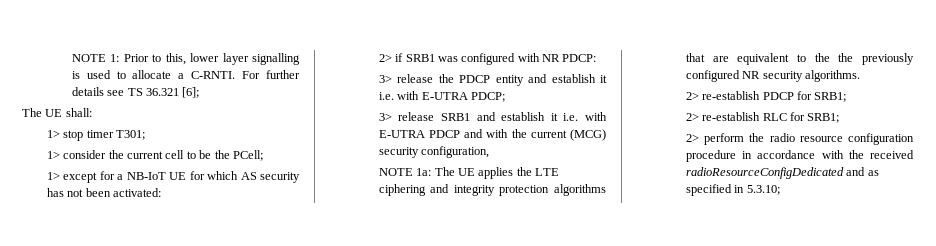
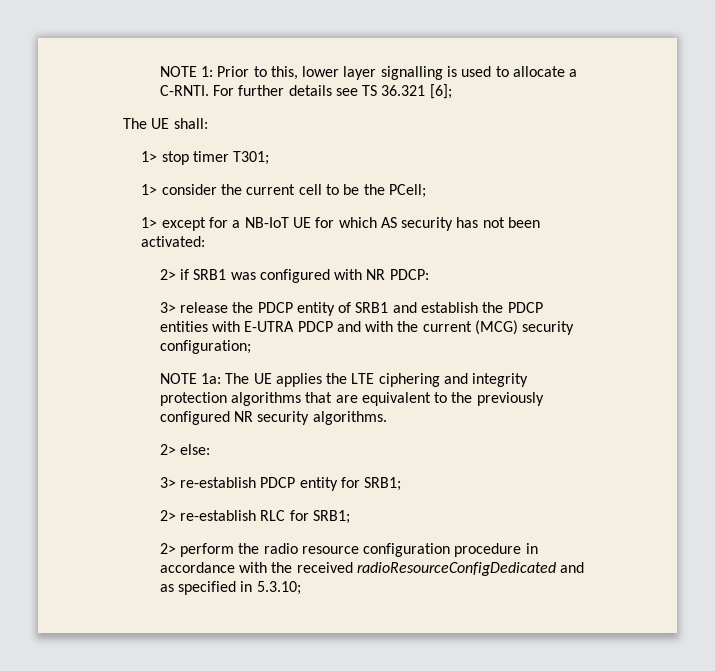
- 3> release the PDCP entity and establish it i.e. with E-UTRA PDCP;
- 3> release SRB1 and establish it i.e. with E-UTRA PDCP and with the current (MCG) security configuration,
+ 3> release the PDCP entity of SRB1 and establish the PDCP entities with E-UTRA PDCP and with the current (MCG) security configuration;
- NOTE 1a: The UE applies the LTE ciphering and integrity protection algorithms that are equivalent to the the previously configured NR security algorithms.
+ NOTE 1a: The UE applies the LTE ciphering and integrity protection algorithms that are equivalent to the previously configured NR security algorithms.
- 2> re-establish PDCP for SRB1;
+ 2> else:
+ 3> re-establish PDCP entity for SRB1;

